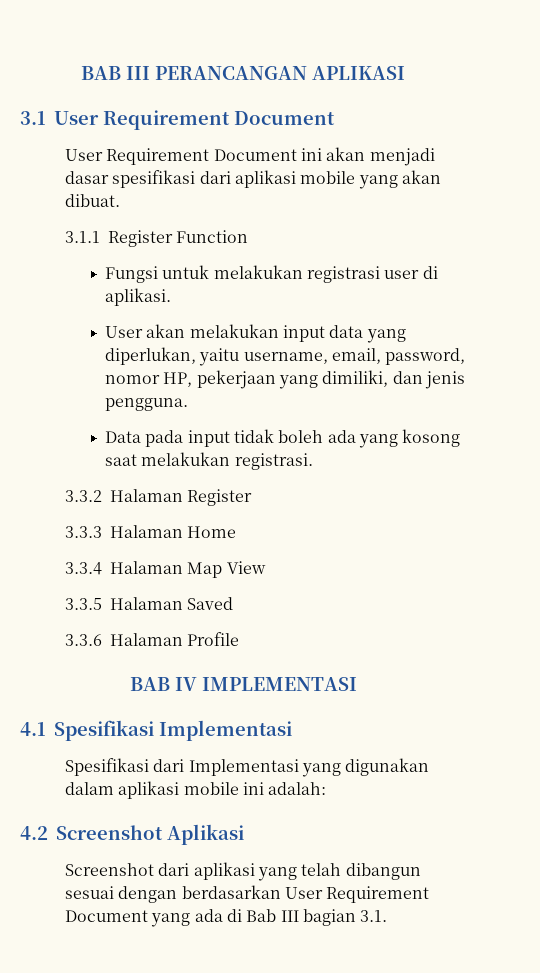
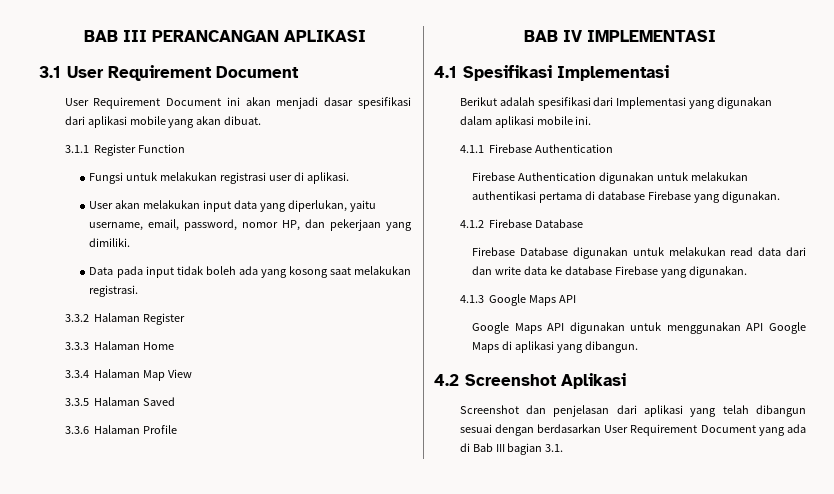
- User akan melakukan input data yang diperlukan, yaitu username, email, password, nomor HP, pekerjaan yang dimiliki, dan jenis pengguna.
+ User akan melakukan input data yang diperlukan, yaitu username, email, password, nomor HP, dan pekerjaan yang dimiliki.
- Spesifikasi dari Implementasi yang digunakan dalam aplikasi mobile ini adalah:
+ Berikut adalah spesifikasi dari Implementasi yang digunakan dalam aplikasi mobile ini.
+ 4.1.1 Firebase Authentication
+ Firebase Authentication digunakan untuk melakukan authentikasi pertama di database Firebase yang digunakan.
+ 4.1.2 Firebase Database
+ Firebase Database digunakan untuk melakukan read data dari dan write data ke database Firebase yang digunakan.
+ 4.1.3 Google Maps API
+ Google Maps API digunakan untuk menggunakan API Google Maps di aplikasi yang dibangun.
- Screenshot dari aplikasi yang telah dibangun sesuai dengan berdasarkan User Requirement Document yang ada di Bab III bagian 3.1.
+ Screenshot dan penjelasan dari aplikasi yang telah dibangun sesuai dengan berdasarkan User Requirement Document yang ada di Bab III bagian 3.1.

